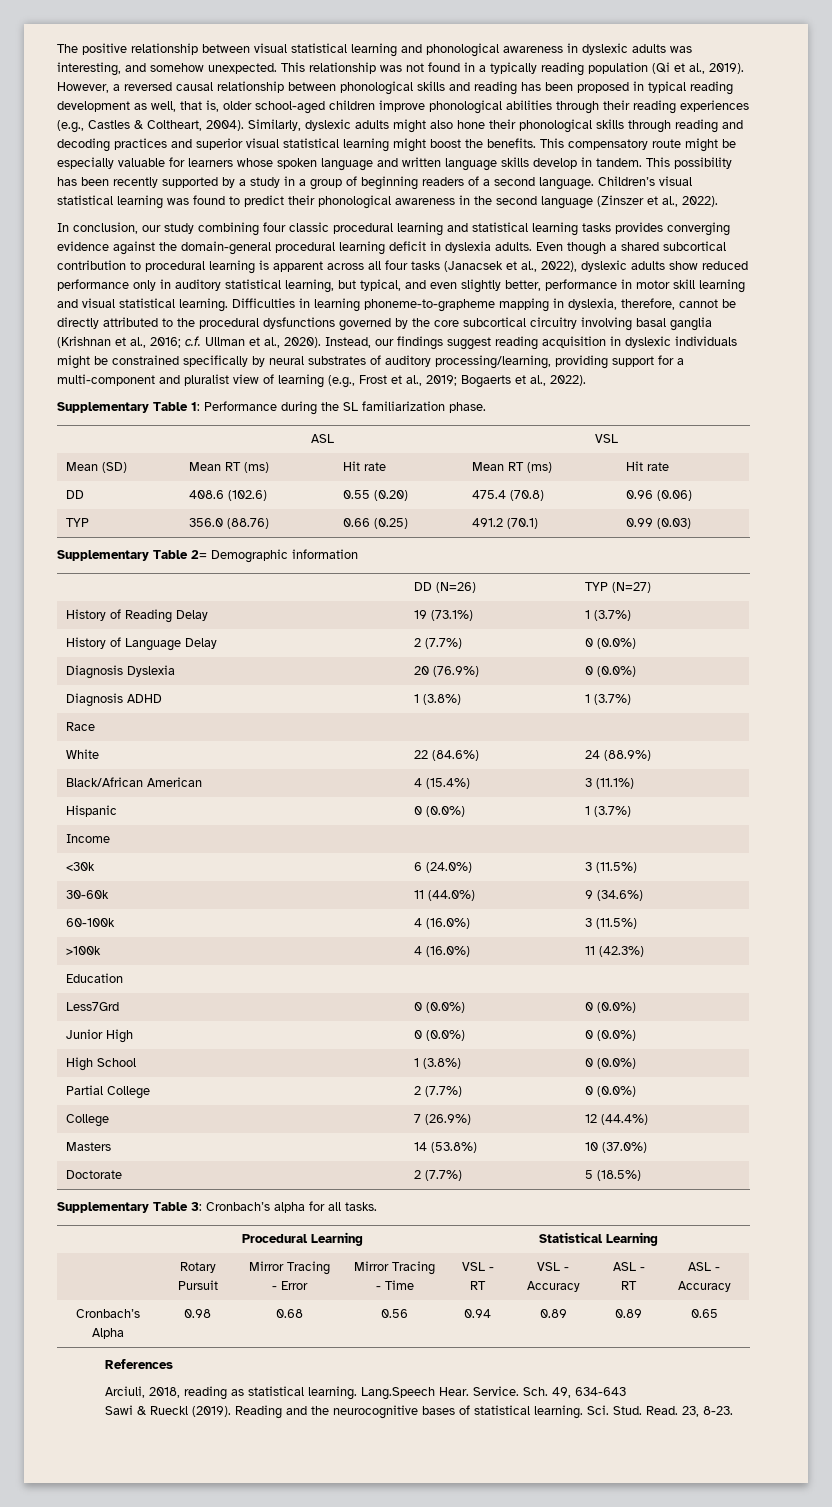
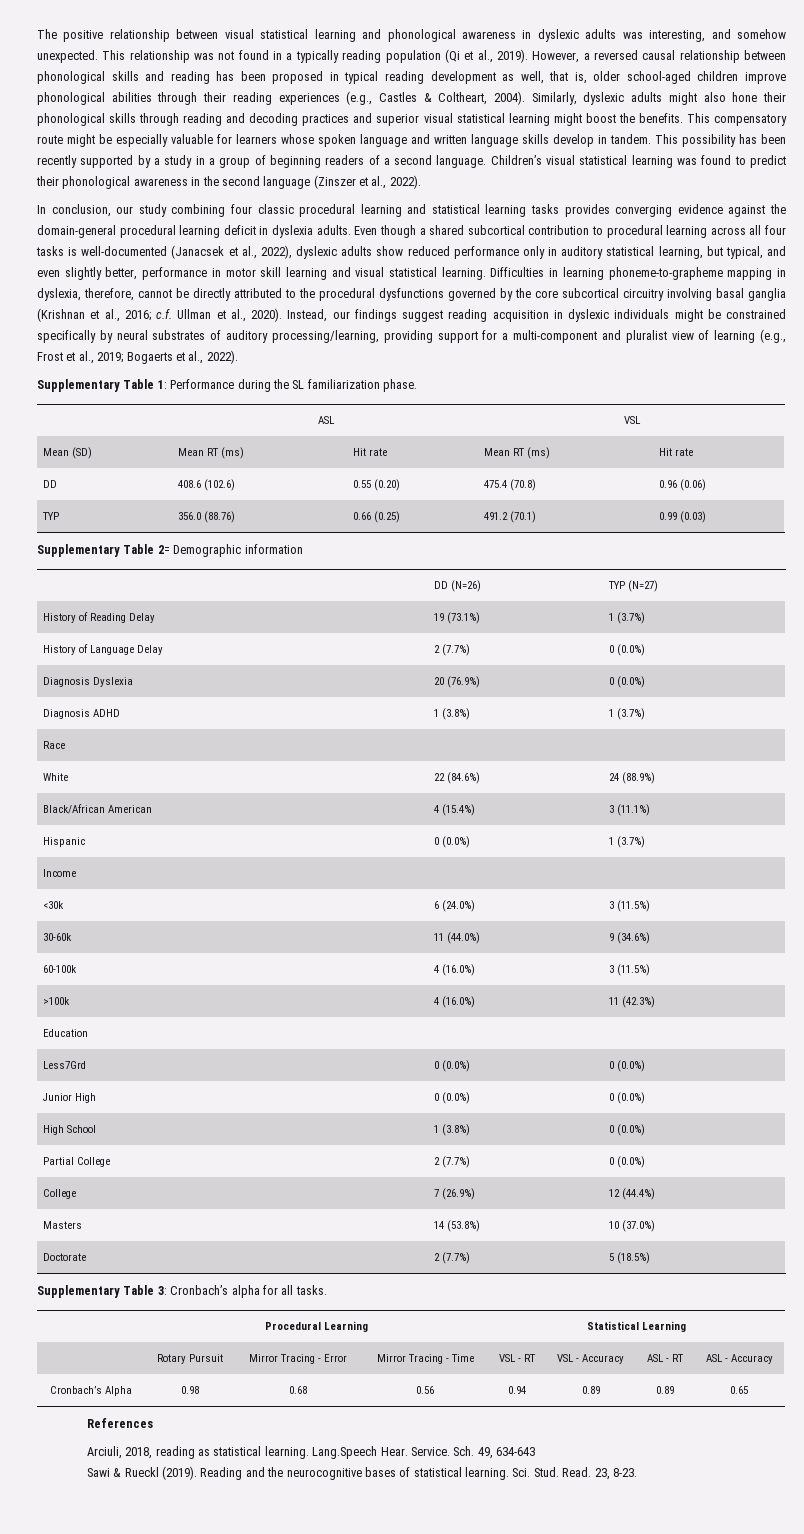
- Even though a shared subcortical contribution to procedural learning is apparent across all four tasks (Janacsek et al., 2022), dyslexic adults show reduced performance only in auditory statistical learning, but typical, and even slightly better, performance in motor skill learning and visual statistical learning.
+ Even though a shared subcortical contribution to procedural learning across all four tasks is well-documented (Janacsek et al., 2022), dyslexic adults show reduced performance only in auditory statistical learning, but typical, and even slightly better, performance in motor skill learning and visual statistical learning.

